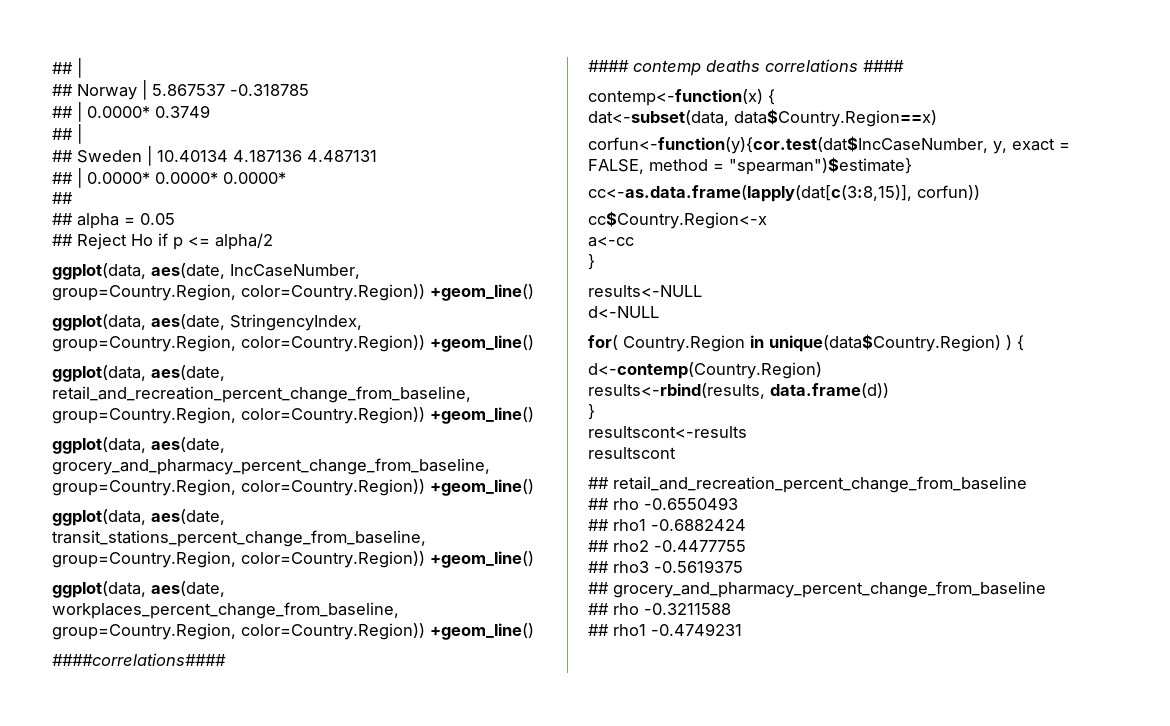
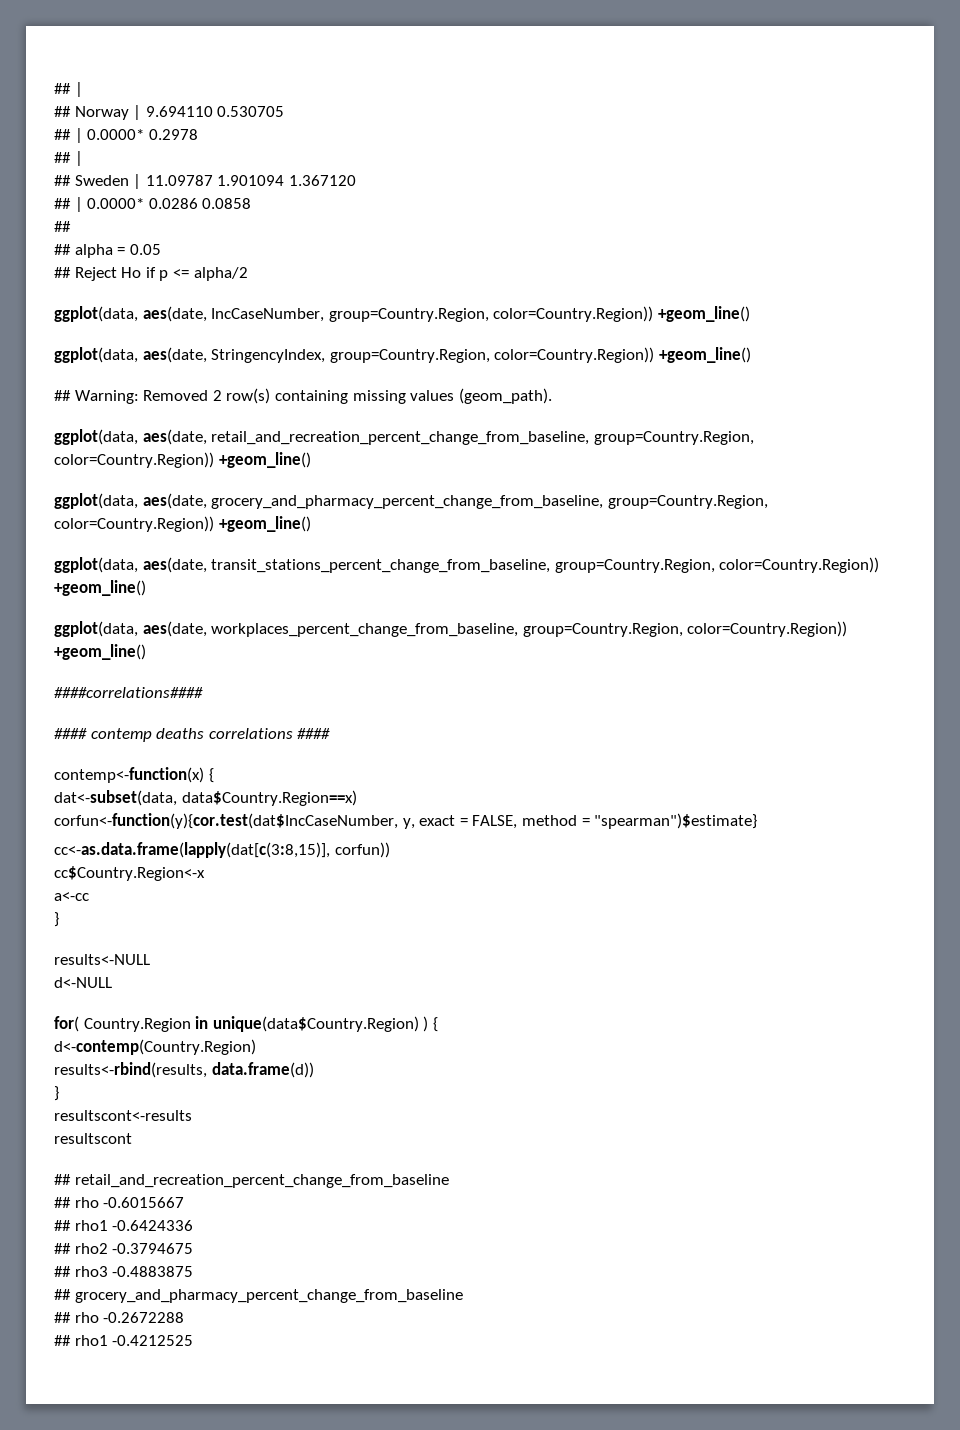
- ## Norway | 5.867537 -0.318785
- ## | 0.0000* 0.3749
+ ## Norway | 9.694110 0.530705
+ ## | 0.0000* 0.2978
- ## Sweden | 10.40134 4.187136 4.487131
- ## | 0.0000* 0.0000* 0.0000*
+ ## Sweden | 11.09787 1.901094 1.367120
+ ## | 0.0000* 0.0286 0.0858
+ ## Warning: Removed 2 row(s) containing missing values (geom_path).
- ## rho -0.6550493
- ## rho1 -0.6882424
+ ## rho -0.6015667
+ ## rho1 -0.6424336
- ## rho2 -0.4477755
+ ## rho2 -0.3794675
- ## rho3 -0.5619375
+ ## rho3 -0.4883875
- ## rho -0.3211588
- ## rho1 -0.4749231
+ ## rho -0.2672288
+ ## rho1 -0.4212525

